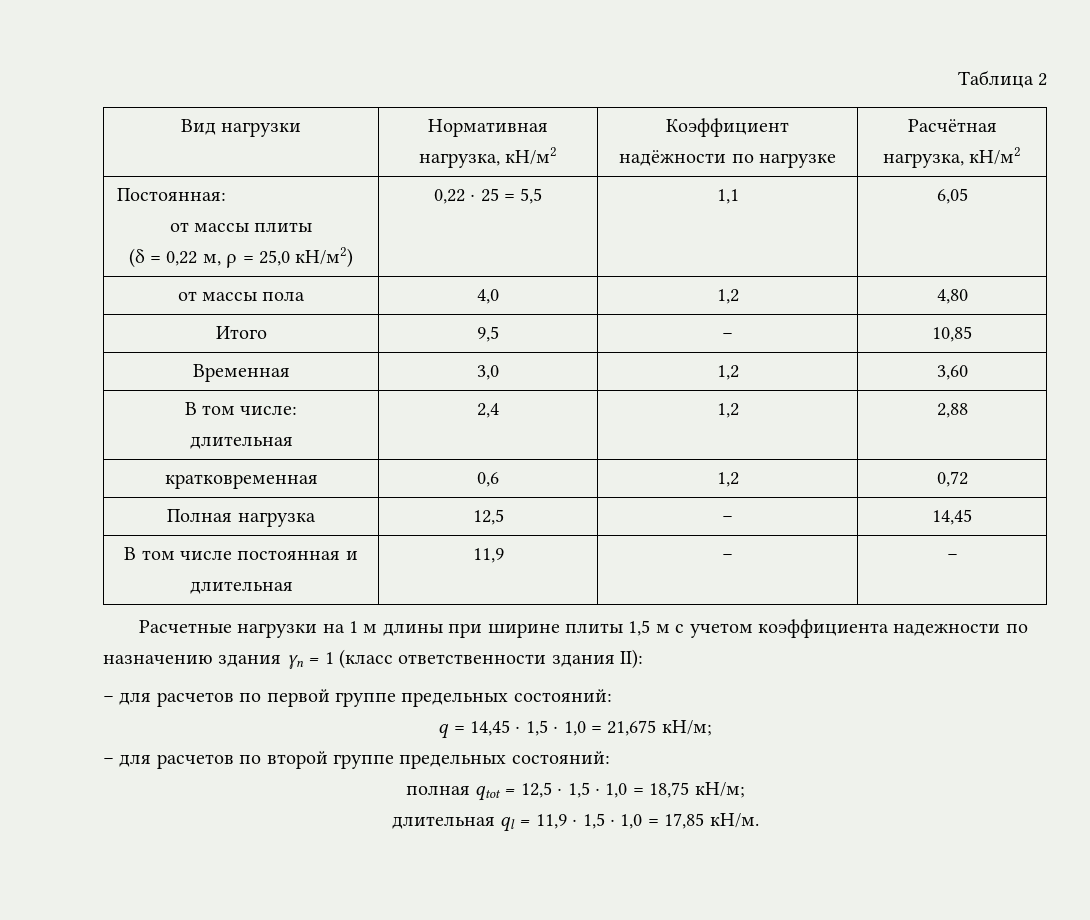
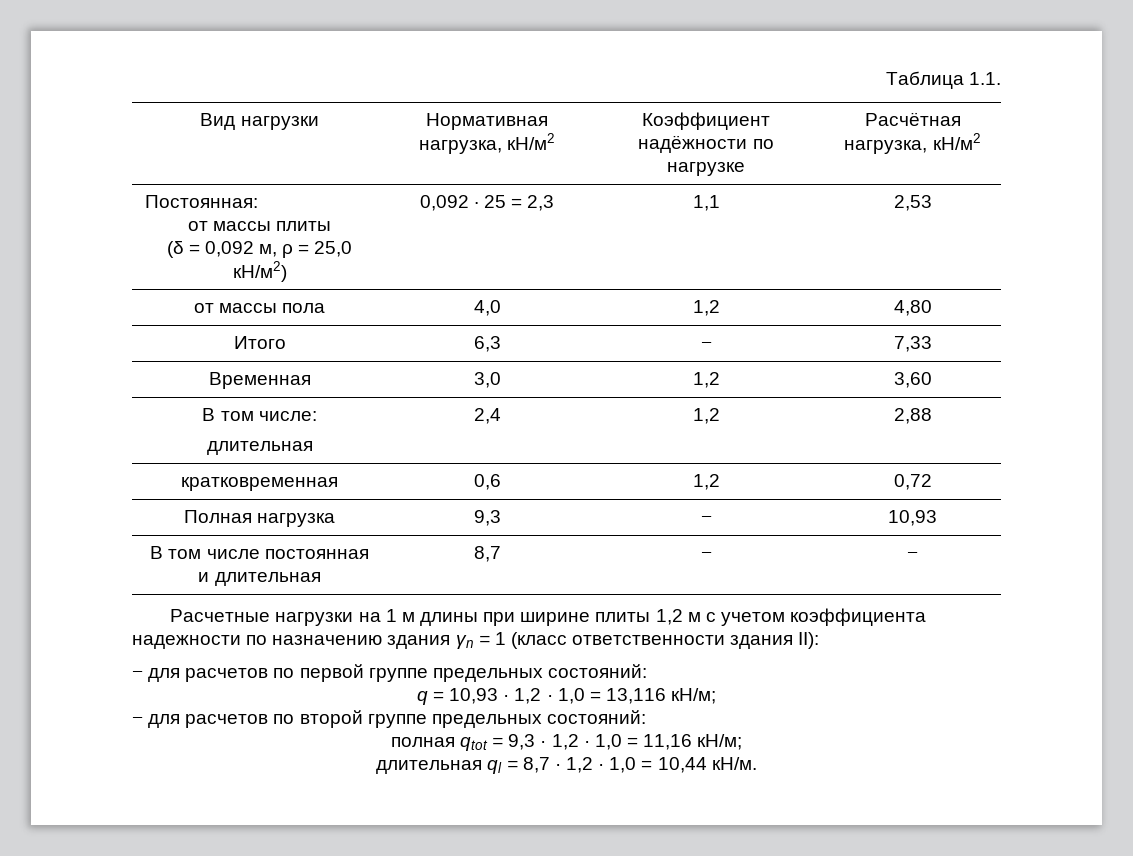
- Таблица 2
+ Таблица 1.1.
  Постоянная:
  от массы плиты
- (δ = 0,22 м, ρ = 25,0 кН/м2) | 0,22 ∙ 25 = 5,5 | 1,1 | 6,05
+ (δ = 0,092 м, ρ = 25,0 кН/м2) | 0,092 ∙ 25 = 2,3 | 1,1 | 2,53
- Итого | 9,5 | − | 10,85
+ Итого | 6,3 | − | 7,33
- Полная нагрузка | 12,5 | − | 14,45
+ Полная нагрузка | 9,3 | − | 10,93
- В том числе постоянная и длительная | 11,9 | − | −
+ В том числе постоянная и длительная | 8,7 | − | −
- Расчетные нагрузки на 1 м длины при ширине плиты 1,5 м с учетом коэффициента надежности по назначению здания γn = 1 (класс ответственности здания II):
+ Расчетные нагрузки на 1 м длины при ширине плиты 1,2 м с учетом коэффициента надежности по назначению здания γn = 1 (класс ответственности здания II):
- q = 14,45 · 1,5 · 1,0 = 21,675 кН/м;
+ q = 10,93 · 1,2 · 1,0 = 13,116 кН/м;
- полная qtot = 12,5 · 1,5 · 1,0 = 18,75 кН/м;
+ полная qtot = 9,3 · 1,2 · 1,0 = 11,16 кН/м;
- длительная ql = 11,9 · 1,5 · 1,0 = 17,85 кН/м.
+ длительная ql = 8,7 · 1,2 · 1,0 = 10,44 кН/м.

